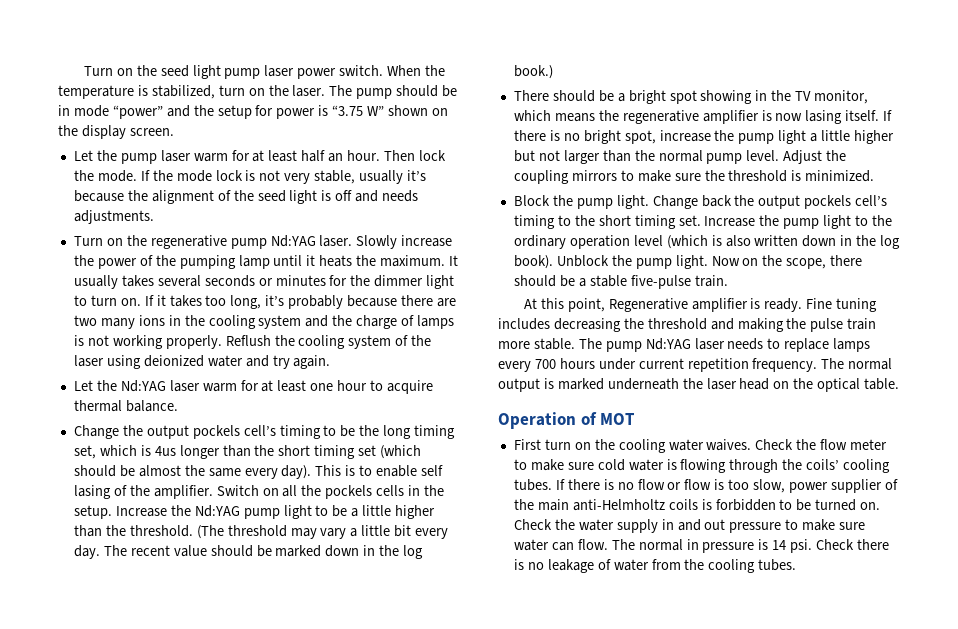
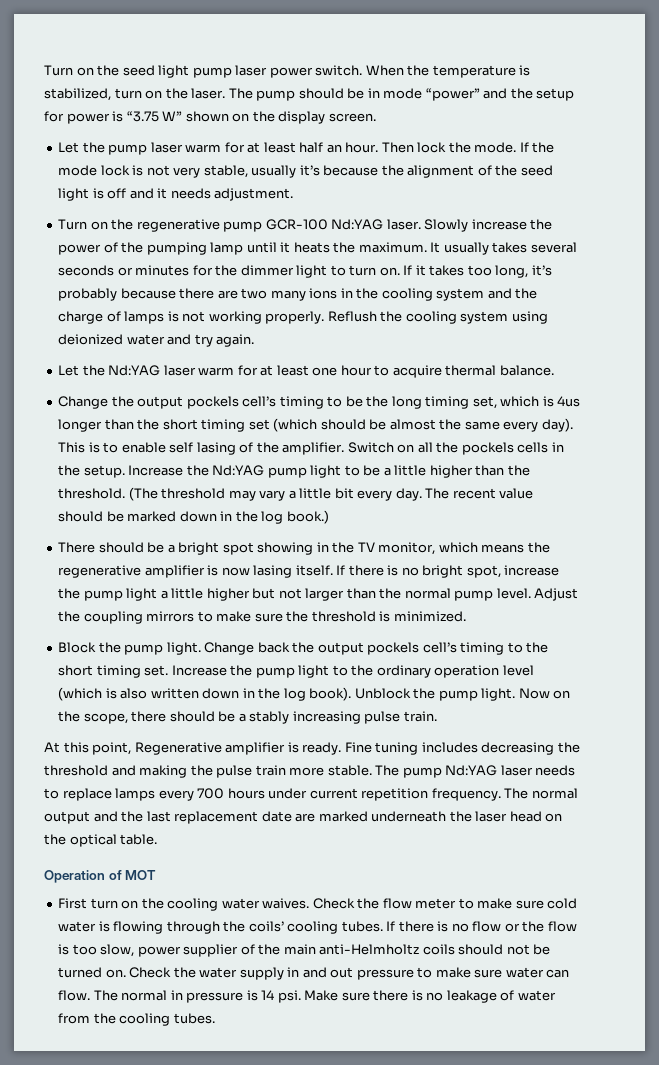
- If the mode lock is not very stable, usually it’s because the alignment of the seed light is off and needs adjustments.
+ If the mode lock is not very stable, usually it’s because the alignment of the seed light is off and it needs adjustment.
- Turn on the regenerative pump Nd:YAG laser.
+ Turn on the regenerative pump GCR-100 Nd:YAG laser.
- Reflush the cooling system of the laser using deionized water and try again.
+ Reflush the cooling system using deionized water and try again.
- Now on the scope, there should be a stable five-pulse train.
+ Now on the scope, there should be a stably increasing pulse train.
- The normal output is marked underneath the laser head on the optical table.
+ The normal output and the last replacement date are marked underneath the laser head on the optical table.
- If there is no flow or flow is too slow, power supplier of the main anti-Helmholtz coils is forbidden to be turned on.
+ If there is no flow or the flow is too slow, power supplier of the main anti-Helmholtz coils should not be turned on.
- Check there is no leakage of water from the cooling tubes.
+ Make sure there is no leakage of water from the cooling tubes.

